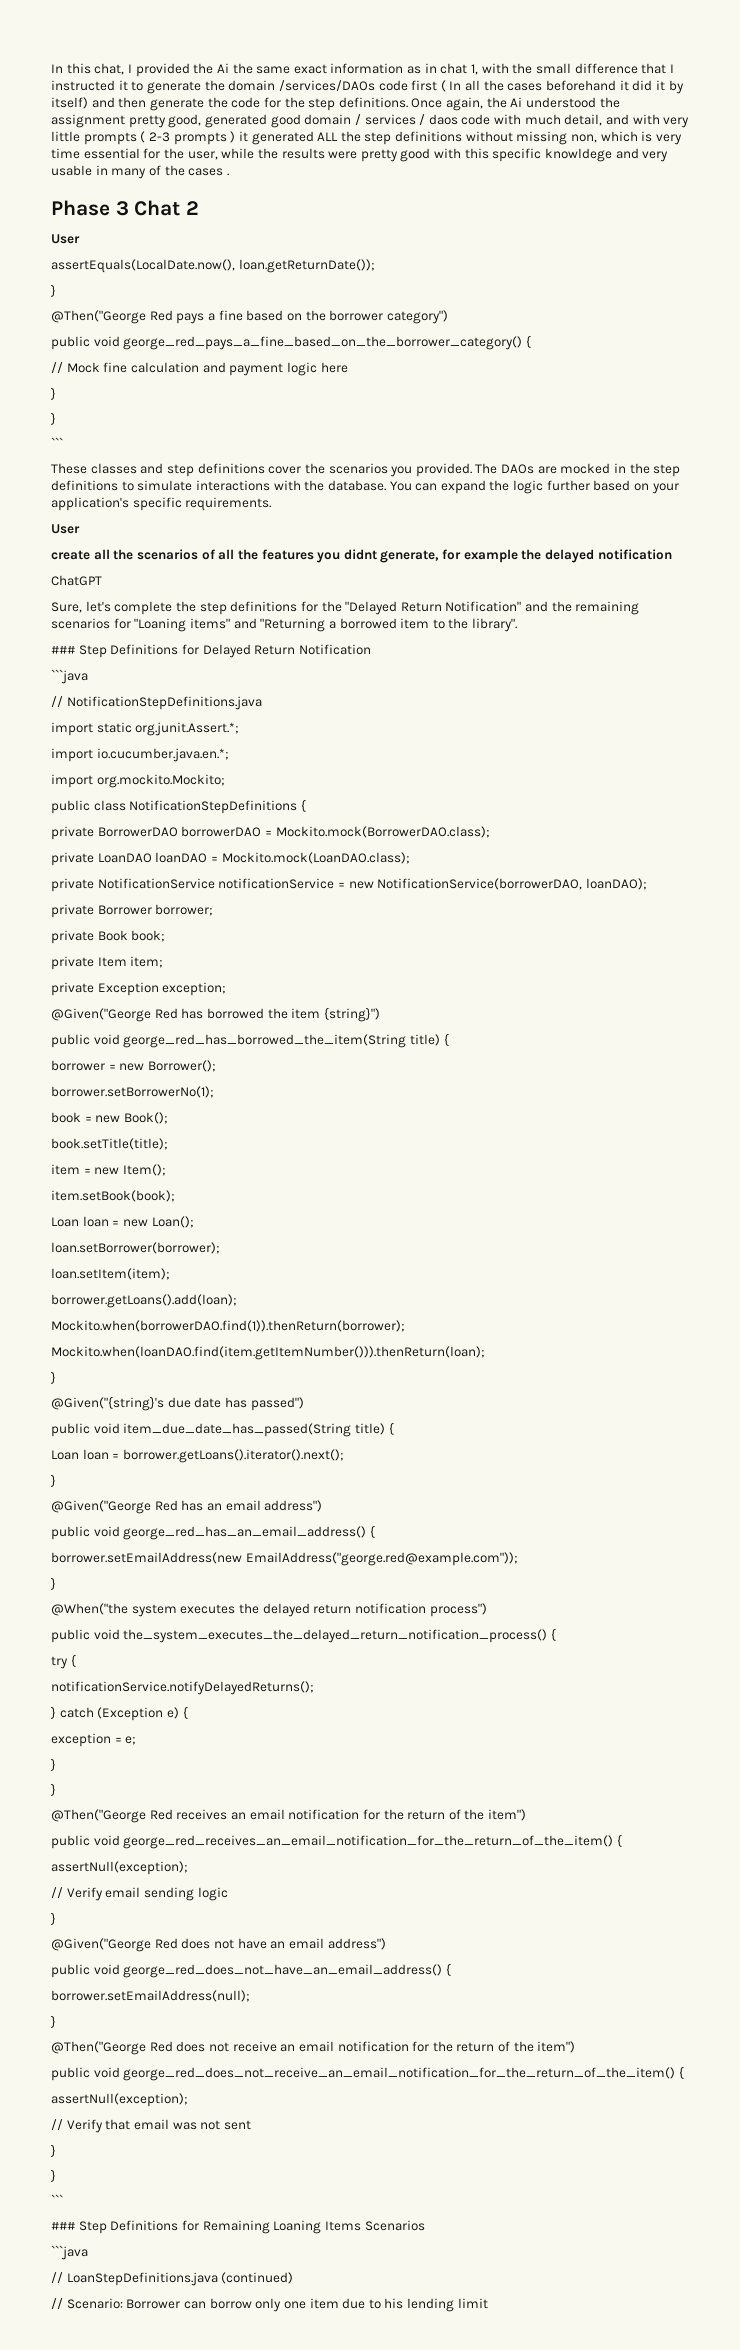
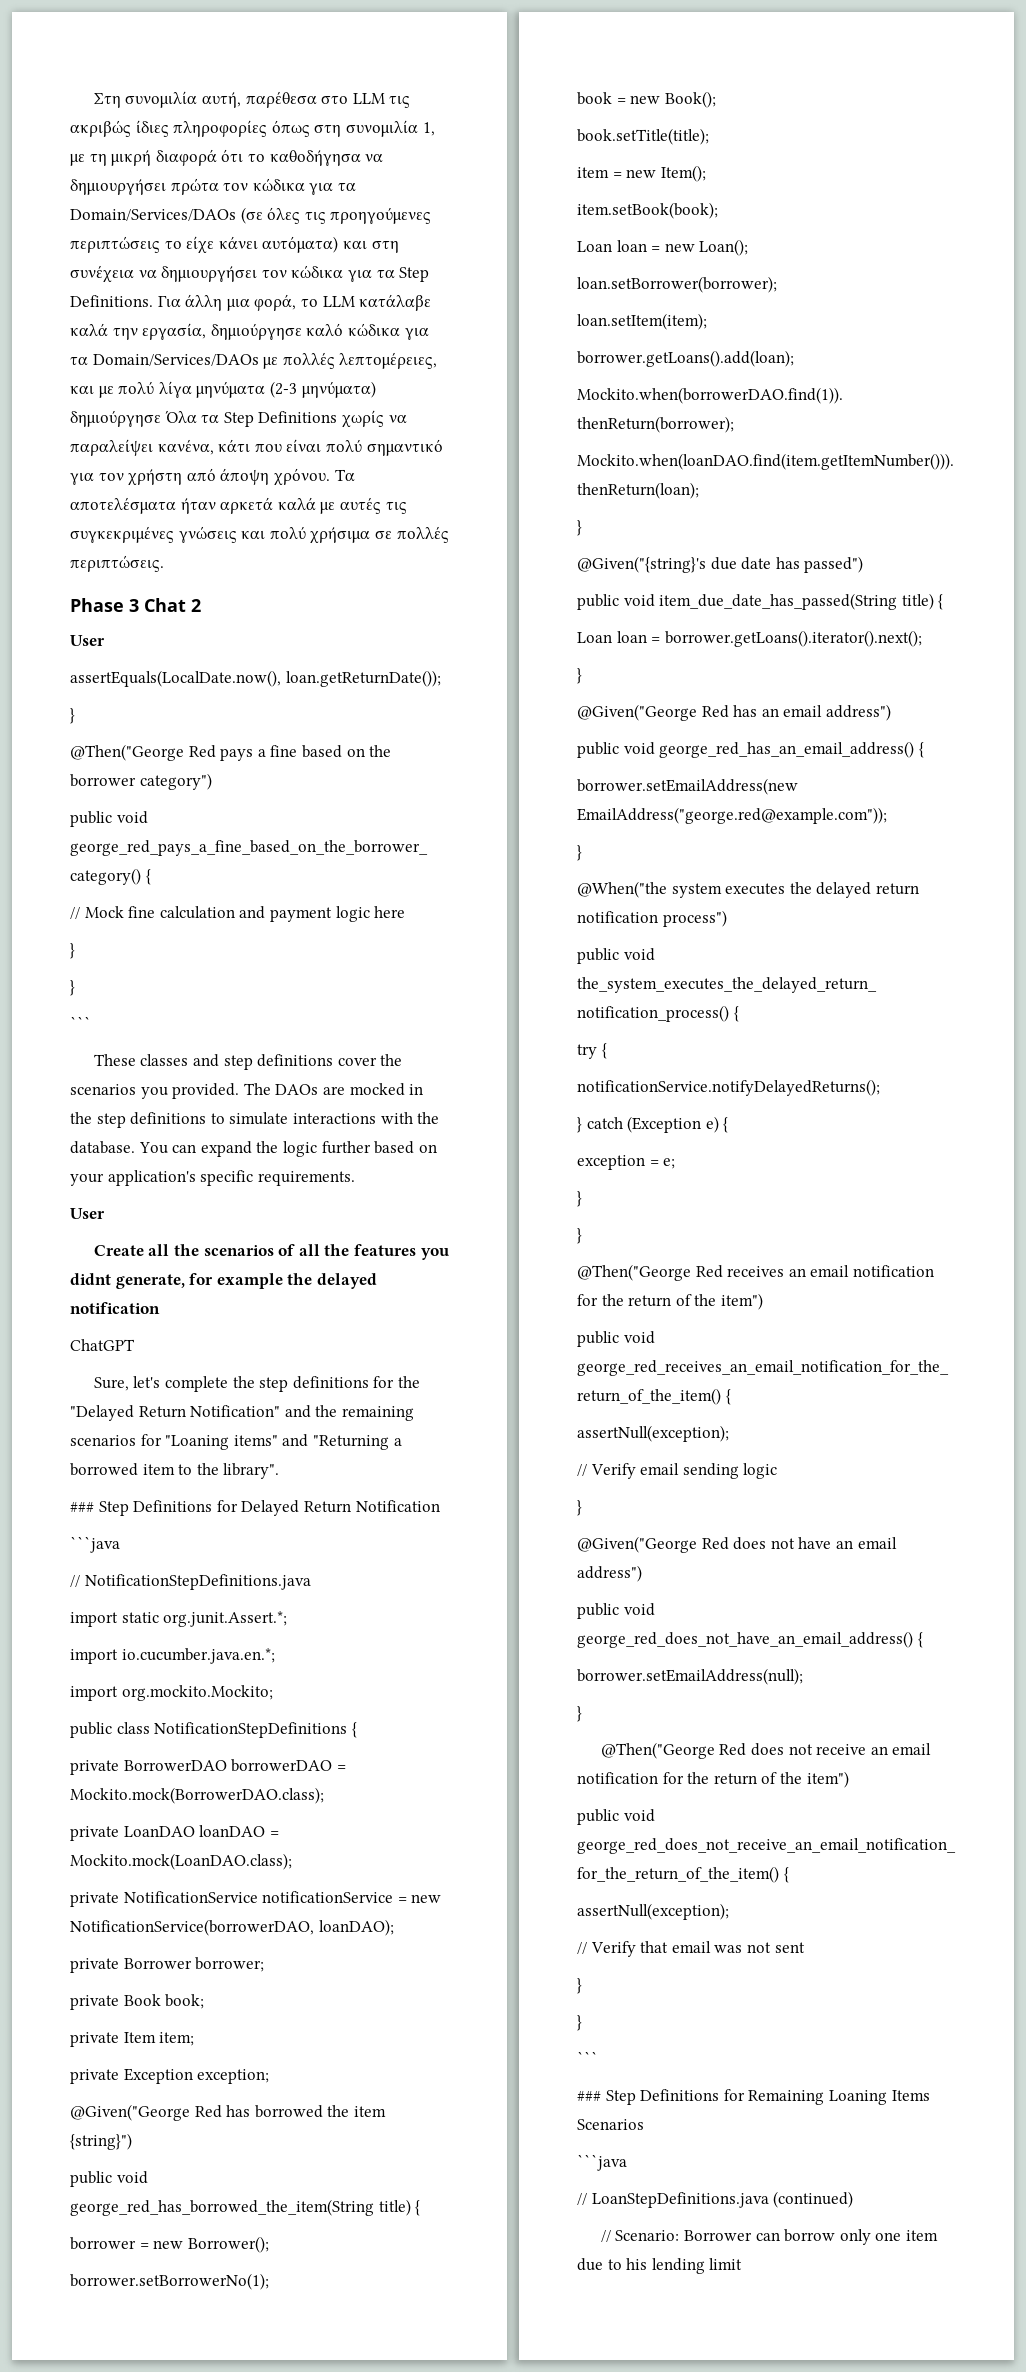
- In this chat, I provided the Ai the same exact information as in chat 1, with the small difference that I instructed it to generate the domain /services/DAOs code first ( In all the cases beforehand it did it by itself) and then generate the code for the step definitions. Once again, the Ai understood the assignment pretty good, generated good domain / services / daos code with much detail, and with very little prompts ( 2-3 prompts ) it generated ALL the step definitions without missing non, which is very time essential for the user, while the results were pretty good with this specific knowldege and very usable in many of the cases .
+ Στη συνομιλία αυτή, παρέθεσα στο LLM τις ακριβώς ίδιες πληροφορίες όπως στη συνομιλία 1, με τη μικρή διαφορά ότι το καθοδήγησα να δημιουργήσει πρώτα τον κώδικα για τα Domain/Services/DAOs (σε όλες τις προηγούμενες περιπτώσεις το είχε κάνει αυτόματα) και στη συνέχεια να δημιουργήσει τον κώδικα για τα Step Definitions. Για άλλη μια φορά, το LLM κατάλαβε καλά την εργασία, δημιούργησε καλό κώδικα για τα Domain/Services/DAOs με πολλές λεπτομέρειες, και με πολύ λίγα μηνύματα (2-3 μηνύματα) δημιούργησε Όλα τα Step Definitions χωρίς να παραλείψει κανένα, κάτι που είναι πολύ σημαντικό για τον χρήστη από άποψη χρόνου. Τα αποτελέσματα ήταν αρκετά καλά με αυτές τις συγκεκριμένες γνώσεις και πολύ χρήσιμα σε πολλές περιπτώσεις.
- create all the scenarios of all the features you didnt generate, for example the delayed notification
+ Create all the scenarios of all the features you didnt generate, for example the delayed notification

